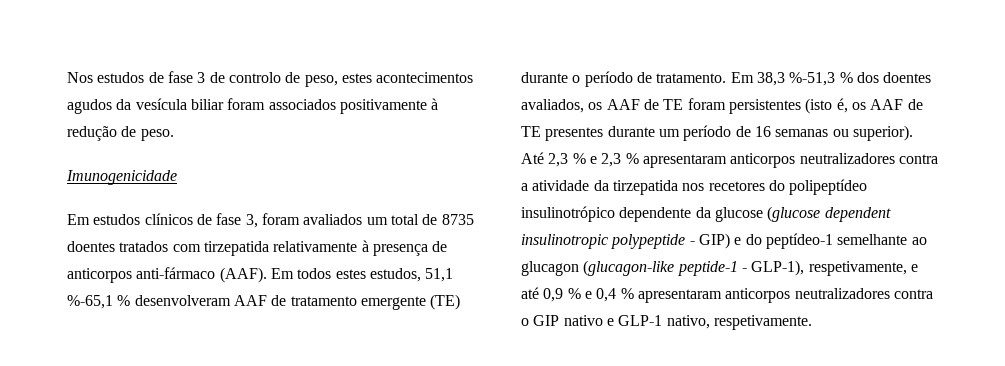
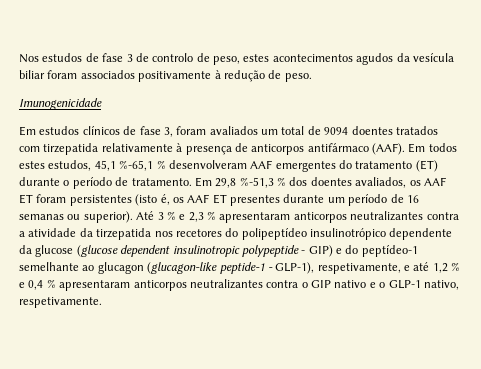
- Em estudos clínicos de fase 3, foram avaliados um total de 8735 doentes tratados com tirzepatida relativamente à presença de anticorpos anti-fármaco (AAF).
+ Em estudos clínicos de fase 3, foram avaliados um total de 9094 doentes tratados com tirzepatida relativamente à presença de anticorpos antifármaco (AAF).
- Em todos estes estudos, 51,1 %-65,1 % desenvolveram AAF de tratamento emergente (TE) durante o período de tratamento.
+ Em todos estes estudos, 45,1 %-65,1 % desenvolveram AAF emergentes do tratamento (ET) durante o período de tratamento.
- Em 38,3 %-51,3 % dos doentes avaliados, os AAF de TE foram persistentes (isto é, os AAF de TE presentes durante um período de 16 semanas ou superior).
+ Em 29,8 %-51,3 % dos doentes avaliados, os AAF ET foram persistentes (isto é, os AAF ET presentes durante um período de 16 semanas ou superior).
- Até 2,3 % e 2,3 % apresentaram anticorpos neutralizadores contra a atividade da tirzepatida nos recetores do polipeptídeo insulinotrópico dependente da glucose (glucose dependent insulinotropic polypeptide - GIP) e do peptídeo-1 semelhante ao glucagon (glucagon-like peptide-1 - GLP-1), respetivamente, e até 0,9 % e 0,4 % apresentaram anticorpos neutralizadores contra o GIP nativo e GLP-1 nativo, respetivamente.
+ Até 3 % e 2,3 % apresentaram anticorpos neutralizantes contra a atividade da tirzepatida nos recetores do polipeptídeo insulinotrópico dependente da glucose (glucose dependent insulinotropic polypeptide - GIP) e do peptídeo-1 semelhante ao glucagon (glucagon-like peptide-1 - GLP-1), respetivamente, e até 1,2 % e 0,4 % apresentaram anticorpos neutralizantes contra o GIP nativo e o GLP-1 nativo, respetivamente.

